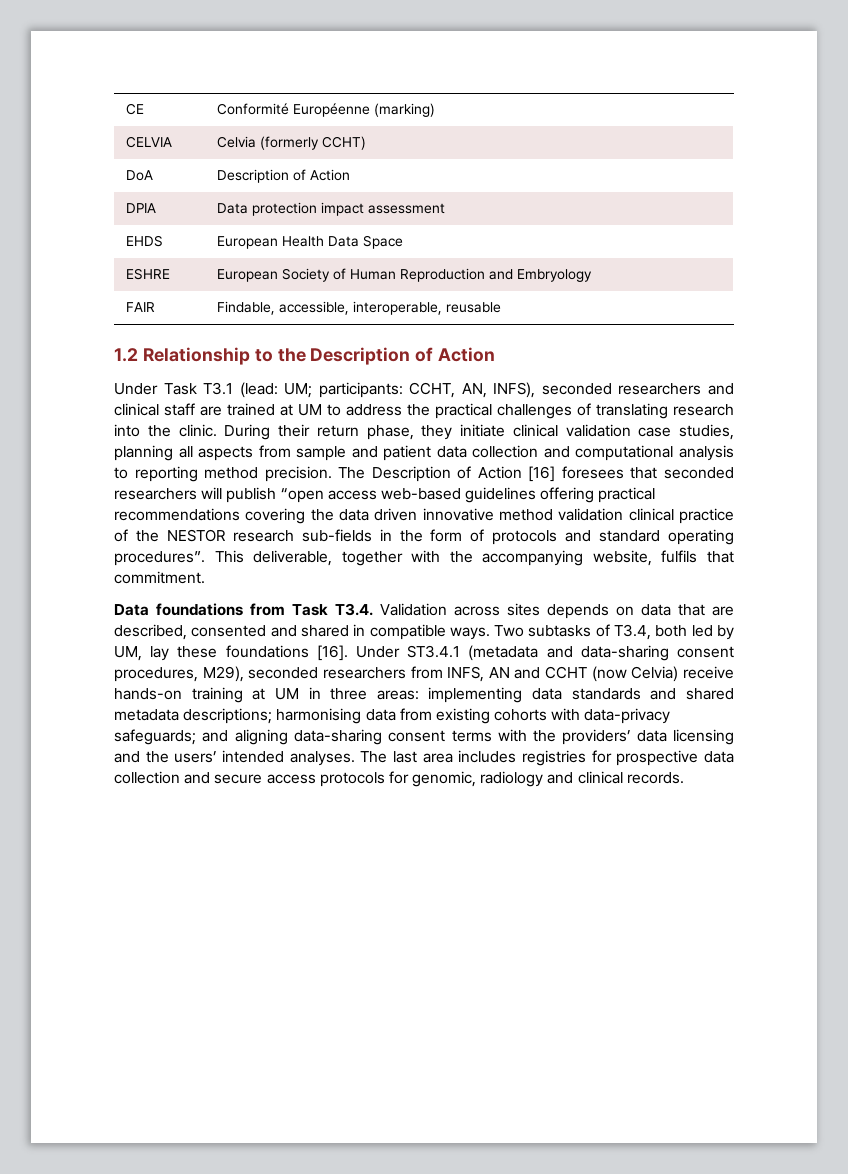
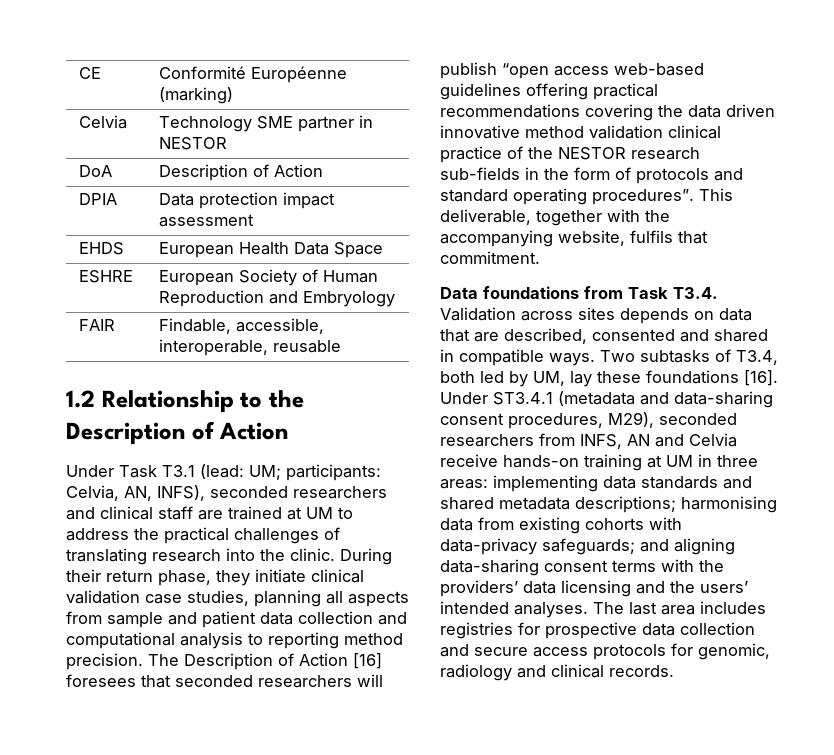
- CELVIA | Celvia (formerly CCHT)
+ Celvia | Technology SME partner in NESTOR
- Under Task T3.1 (lead: UM; participants: CCHT, AN, INFS), seconded researchers and clinical staff are trained at UM to address the practical challenges of translating research into the clinic.
+ Under Task T3.1 (lead: UM; participants: Celvia, AN, INFS), seconded researchers and clinical staff are trained at UM to address the practical challenges of translating research into the clinic.
- Under ST3.4.1 (metadata and data-sharing consent procedures, M29), seconded researchers from INFS, AN and CCHT (now Celvia) receive hands-on training at UM in three areas: implementing data standards and shared metadata descriptions; harmonising data from existing cohorts with data-privacy safeguards; and aligning data-sharing consent terms with the providers’ data licensing and the users’ intended analyses.
+ Under ST3.4.1 (metadata and data-sharing consent procedures, M29), seconded researchers from INFS, AN and Celvia receive hands-on training at UM in three areas: implementing data standards and shared metadata descriptions; harmonising data from existing cohorts with data-privacy safeguards; and aligning data-sharing consent terms with the providers’ data licensing and the users’ intended analyses.

